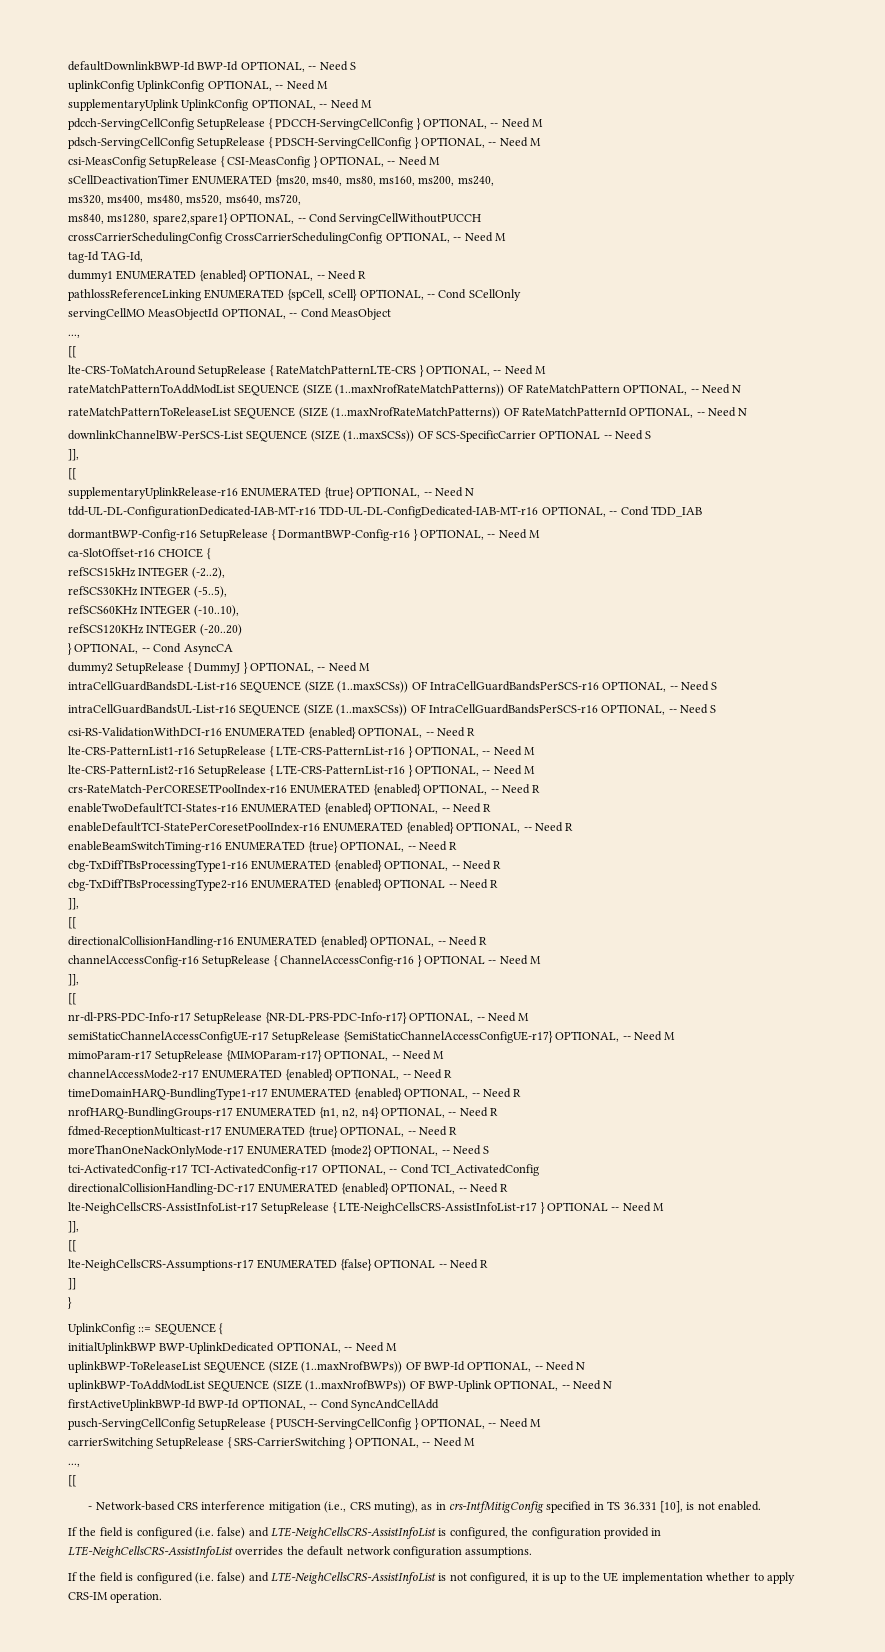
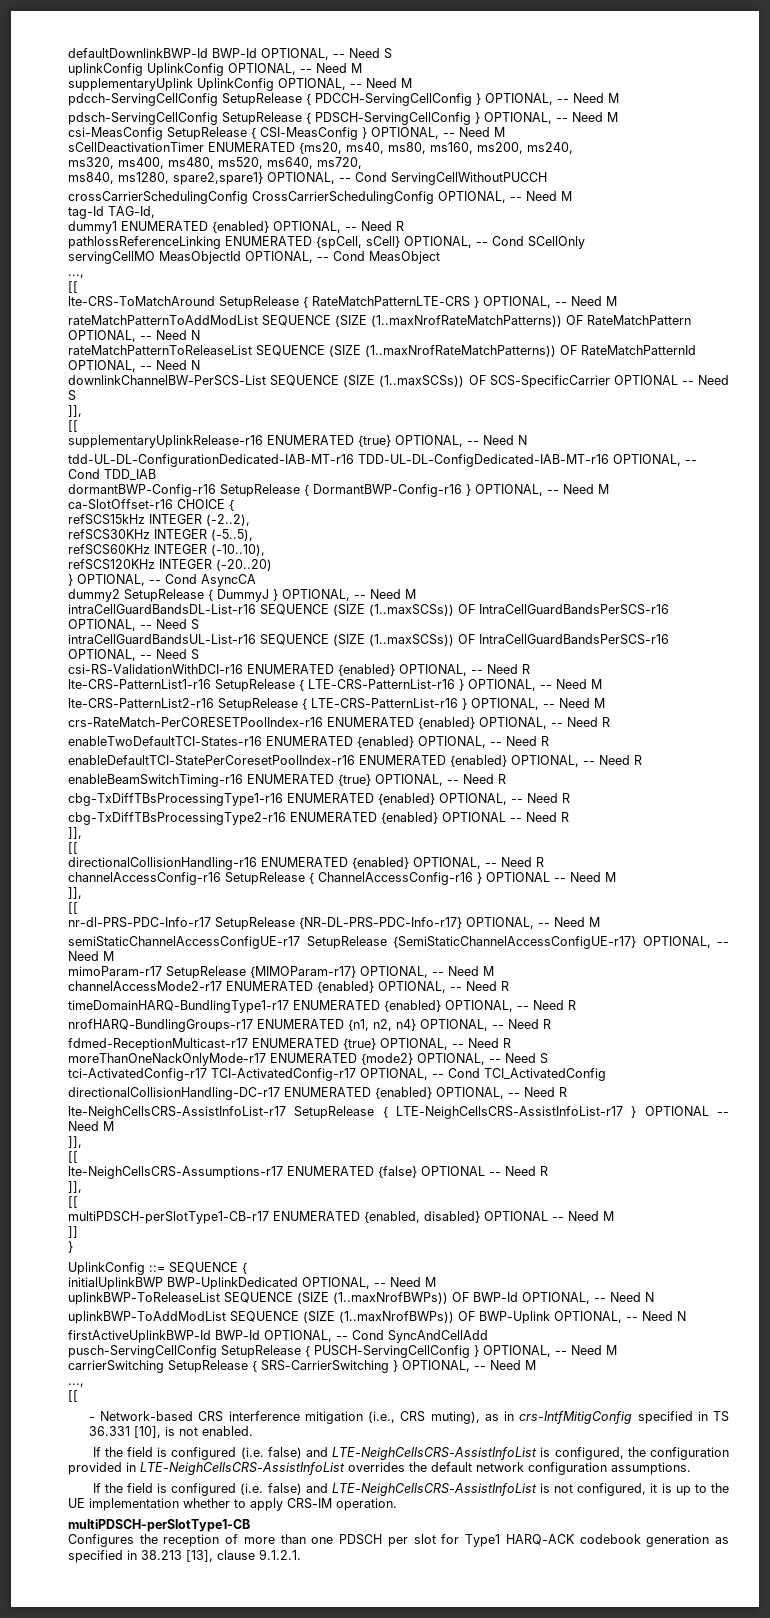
  lte-NeighCellsCRS-Assumptions-r17 ENUMERATED {false} OPTIONAL -- Need R
+ ]],
+ [[
+ multiPDSCH-perSlotType1-CB-r17 ENUMERATED {enabled, disabled} OPTIONAL -- Need M
+ multiPDSCH-perSlotType1-CB
+ Configures the reception of more than one PDSCH per slot for Type1 HARQ-ACK codebook generation as specified in 38.213 [13], clause 9.1.2.1.

